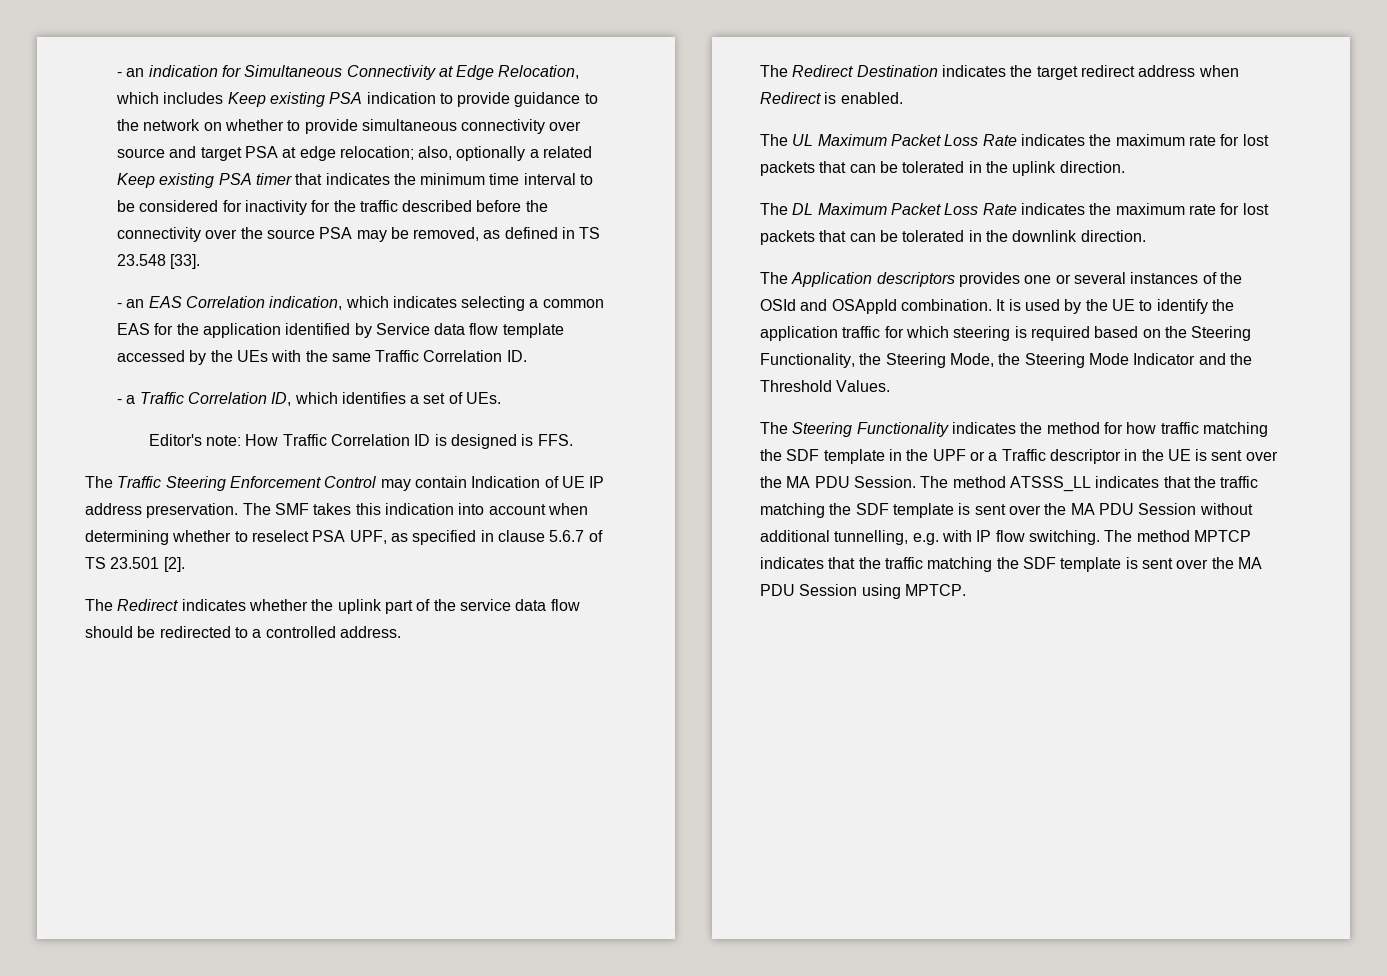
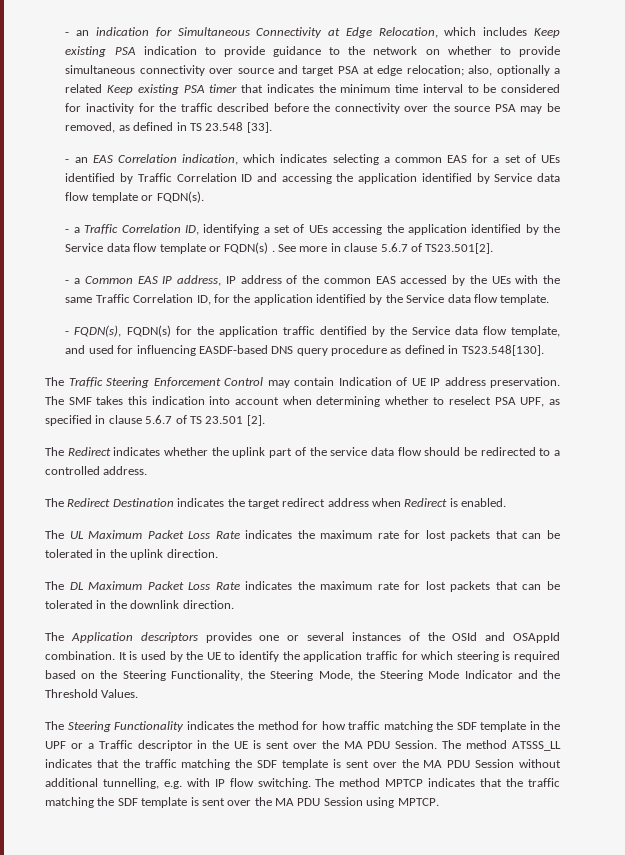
- - an EAS Correlation indication, which indicates selecting a common EAS for the application identified by Service data flow template accessed by the UEs with the same Traffic Correlation ID.
- - a Traffic Correlation ID, which identifies a set of UEs.
- Editor's note: How Traffic Correlation ID is designed is FFS.
+ - an EAS Correlation indication, which indicates selecting a common EAS for a set of UEs identified by Traffic Correlation ID and accessing the application identified by Service data flow template or FQDN(s).
+ - a Traffic Correlation ID, identifying a set of UEs accessing the application identified by the Service data flow template or FQDN(s) . See more in clause 5.6.7 of TS23.501[2].
+ - a Common EAS IP address, IP address of the common EAS accessed by the UEs with the same Traffic Correlation ID, for the application identified by the Service data flow template.
+ - FQDN(s), FQDN(s) for the application traffic dentified by the Service data flow template, and used for influencing EASDF-based DNS query procedure as defined in TS23.548[130].

